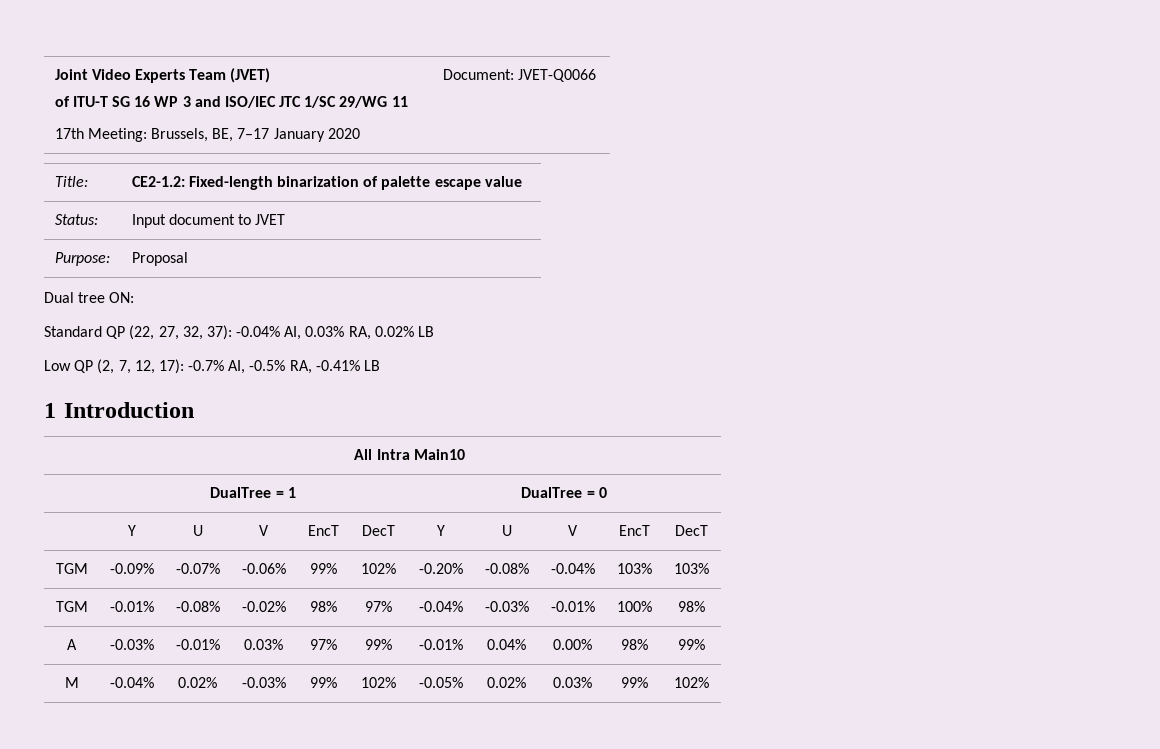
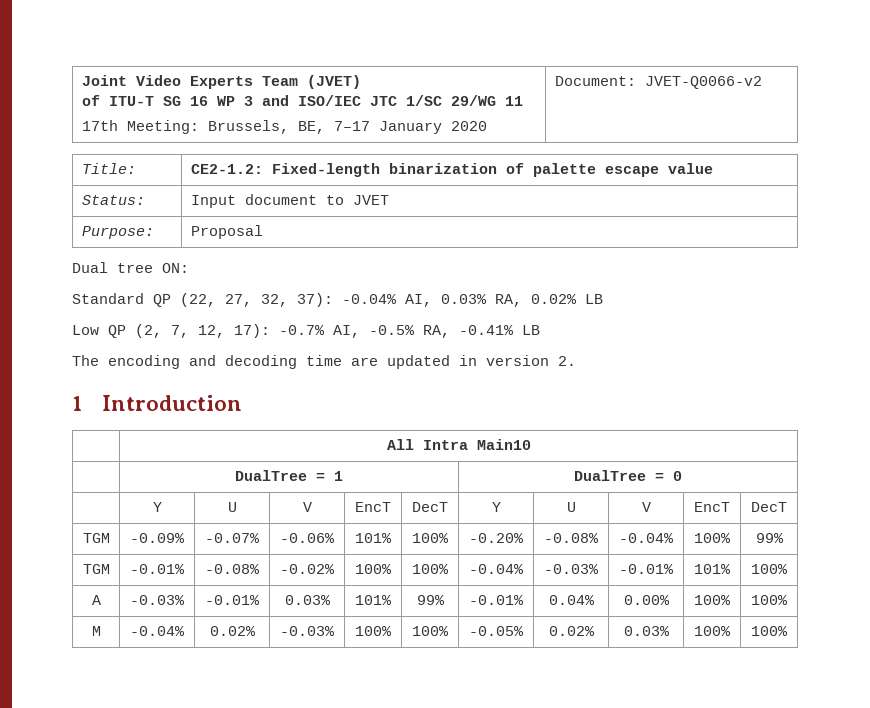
  Joint Video Experts Team (JVET)
  of ITU-T SG 16 WP 3 and ISO/IEC JTC 1/SC 29/WG 11
- 17th Meeting: Brussels, BE, 7–17 January 2020 | Document: JVET-Q0066
+ 17th Meeting: Brussels, BE, 7–17 January 2020 | Document: JVET-Q0066-v2
+ The encoding and decoding time are updated in version 2.
- TGM | -0.09% | -0.07% | -0.06% | 99% | 102% | -0.20% | -0.08% | -0.04% | 103% | 103%
+ TGM | -0.09% | -0.07% | -0.06% | 101% | 100% | -0.20% | -0.08% | -0.04% | 100% | 99%
- TGM | -0.01% | -0.08% | -0.02% | 98% | 97% | -0.04% | -0.03% | -0.01% | 100% | 98%
+ TGM | -0.01% | -0.08% | -0.02% | 100% | 100% | -0.04% | -0.03% | -0.01% | 101% | 100%
- A | -0.03% | -0.01% | 0.03% | 97% | 99% | -0.01% | 0.04% | 0.00% | 98% | 99%
+ A | -0.03% | -0.01% | 0.03% | 101% | 99% | -0.01% | 0.04% | 0.00% | 100% | 100%
- M | -0.04% | 0.02% | -0.03% | 99% | 102% | -0.05% | 0.02% | 0.03% | 99% | 102%
+ M | -0.04% | 0.02% | -0.03% | 100% | 100% | -0.05% | 0.02% | 0.03% | 100% | 100%

